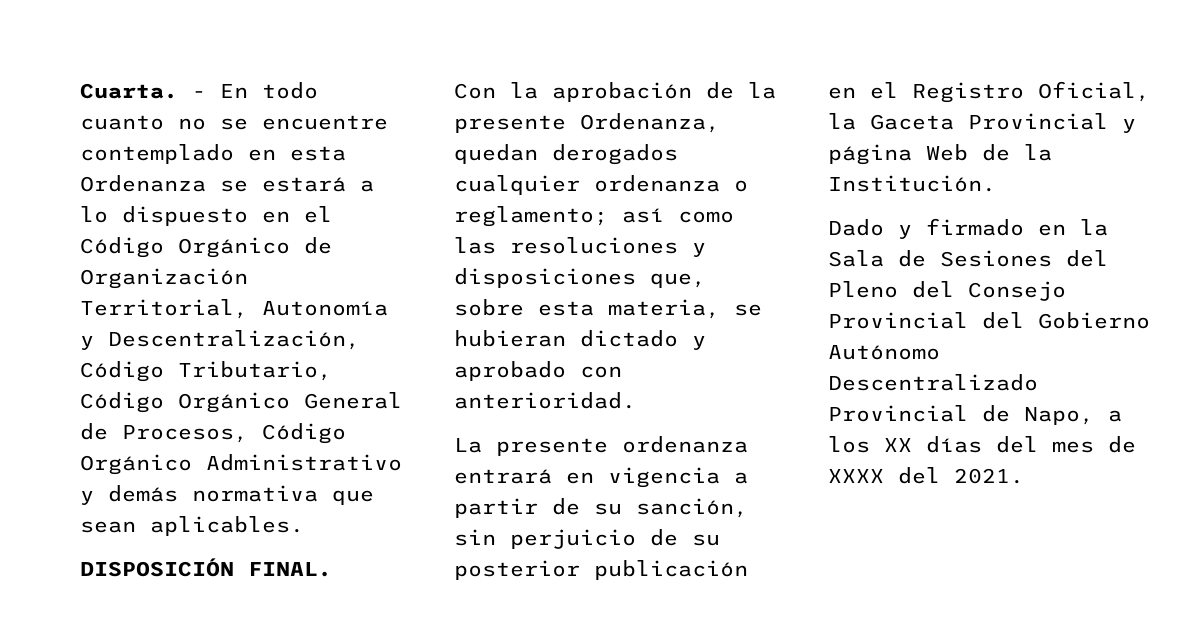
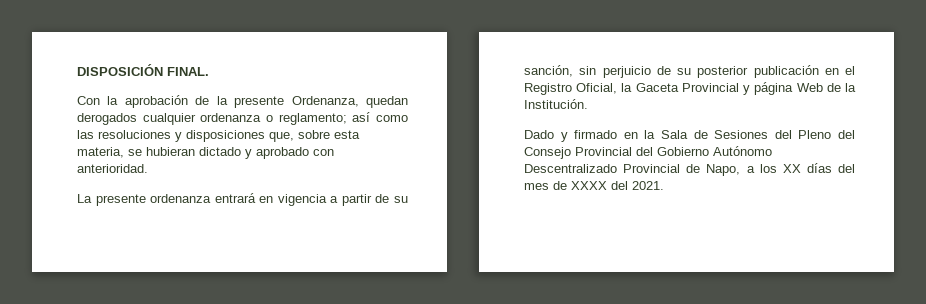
- Cuarta. - En todo cuanto no se encuentre contemplado en esta Ordenanza se estará a lo dispuesto en el Código Orgánico de Organización Territorial, Autonomía y Descentralización, Código Tributario, Código Orgánico General de Procesos, Código Orgánico Administrativo y demás normativa que sean aplicables.

